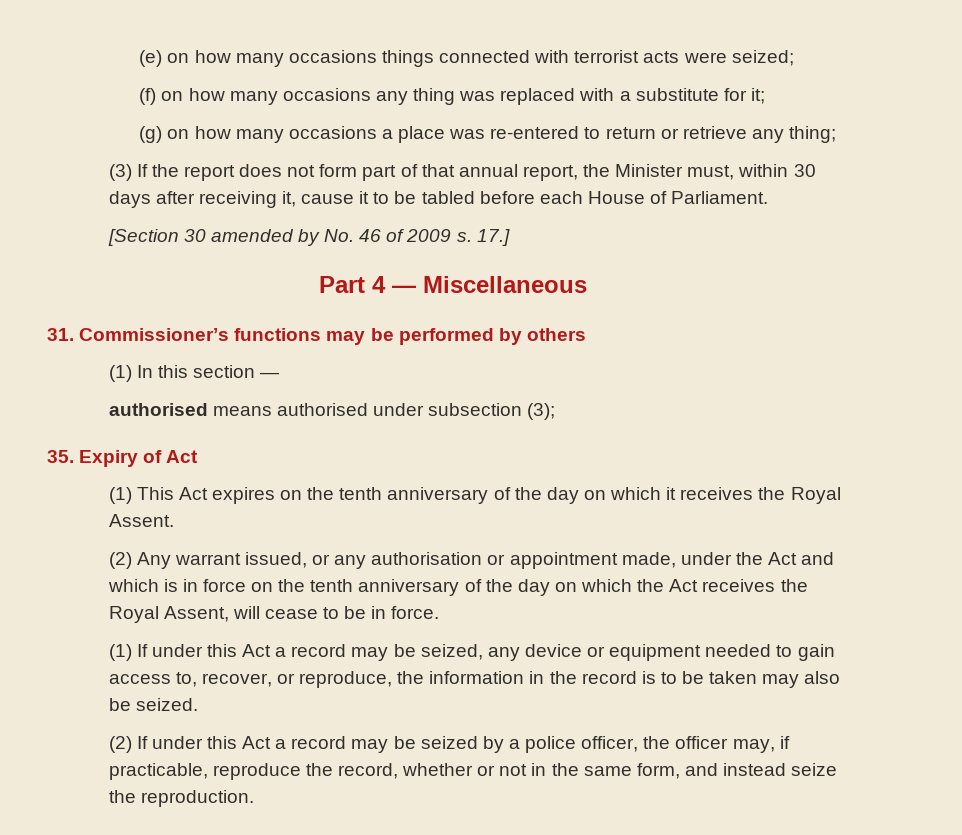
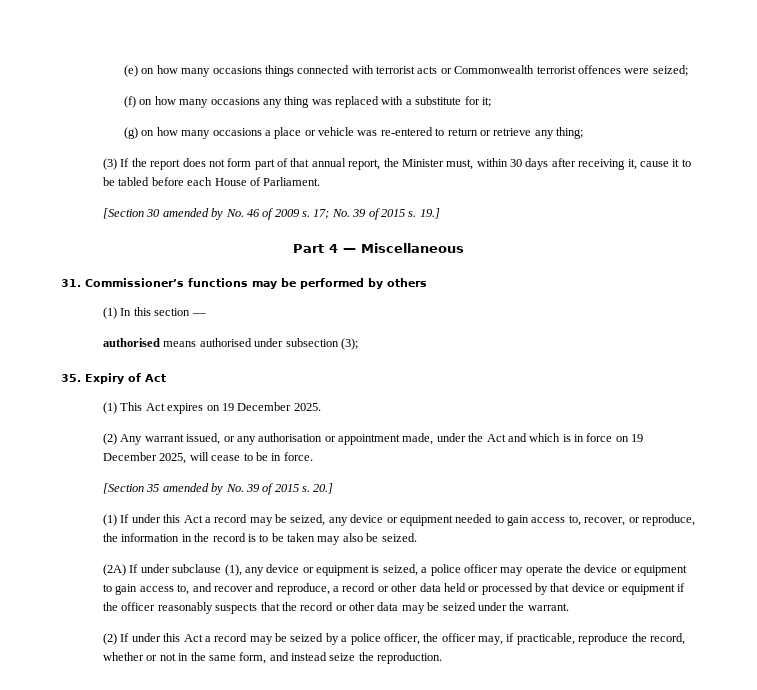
- (e) on how many occasions things connected with terrorist acts were seized;
+ (e) on how many occasions things connected with terrorist acts or Commonwealth terrorist offences were seized;
- (g) on how many occasions a place was re-entered to return or retrieve any thing;
+ (g) on how many occasions a place or vehicle was re-entered to return or retrieve any thing;
- 17.]
+ 17; No. 39 of 2015 s. 19.]
- (1) This Act expires on the tenth anniversary of the day on which it receives the Royal Assent.
+ (1) This Act expires on 19 December 2025.
- (2) Any warrant issued, or any authorisation or appointment made, under the Act and which is in force on the tenth anniversary of the day on which the Act receives the Royal Assent, will cease to be in force.
+ (2) Any warrant issued, or any authorisation or appointment made, under the Act and which is in force on 19 December 2025, will cease to be in force.
+ [Section 35 amended by No. 39 of 2015 s. 20.]
+ (2A) If under subclause (1), any device or equipment is seized, a police officer may operate the device or equipment to gain access to, and recover and reproduce, a record or other data held or processed by that device or equipment if the officer reasonably suspects that the record or other data may be seized under the warrant.

